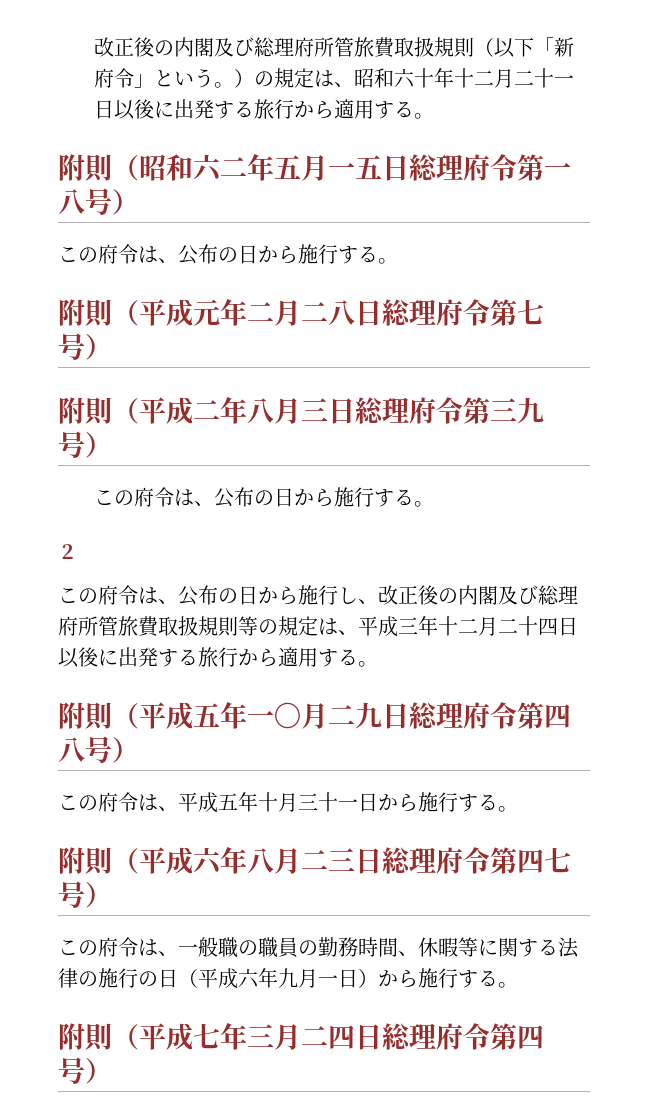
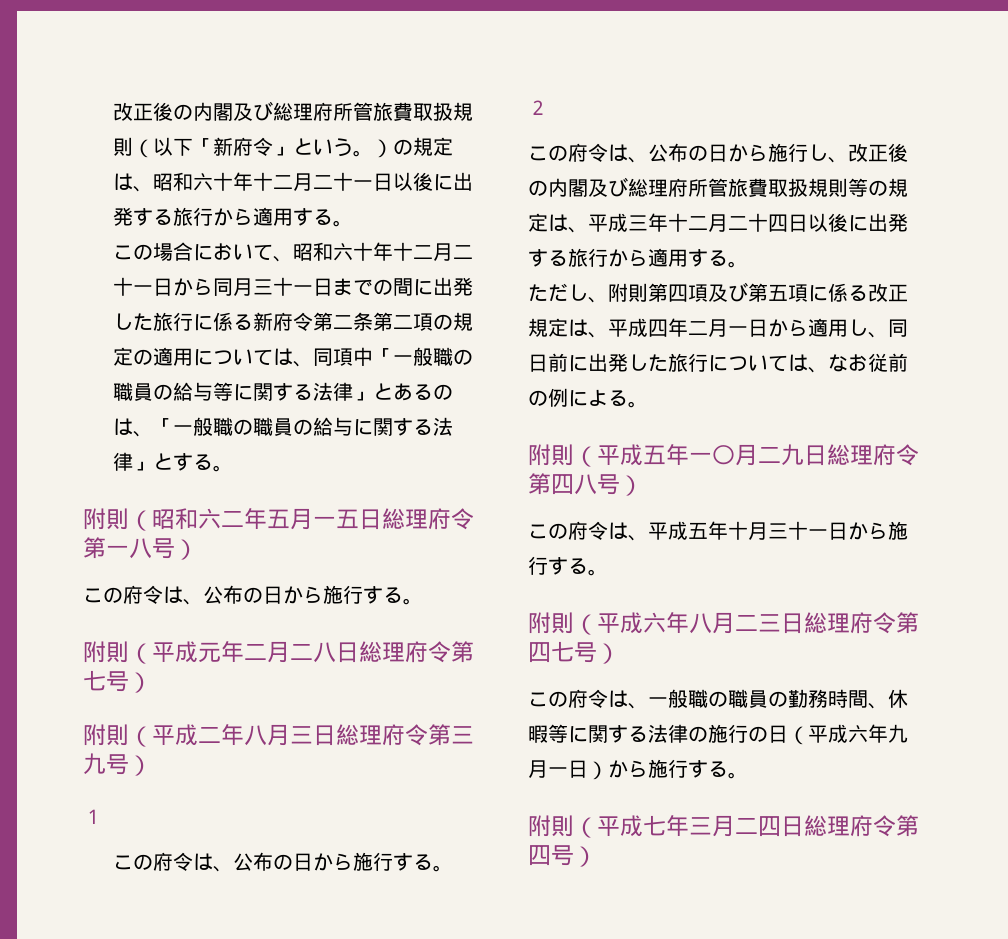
+ この場合において、昭和六十年十二月二十一日から同月三十一日までの間に出発した旅行に係る新府令第二条第二項の規定の適用については、同項中「一般職の職員の給与等に関する法律」とあるのは、「一般職の職員の給与に関する法律」とする。
+ １
+ ただし、附則第四項及び第五項に係る改正規定は、平成四年二月一日から適用し、同日前に出発した旅行については、なお従前の例による。

